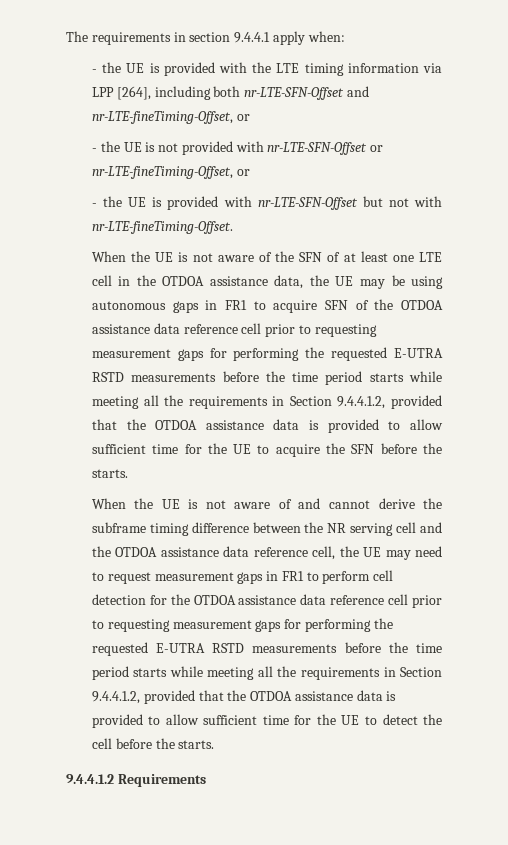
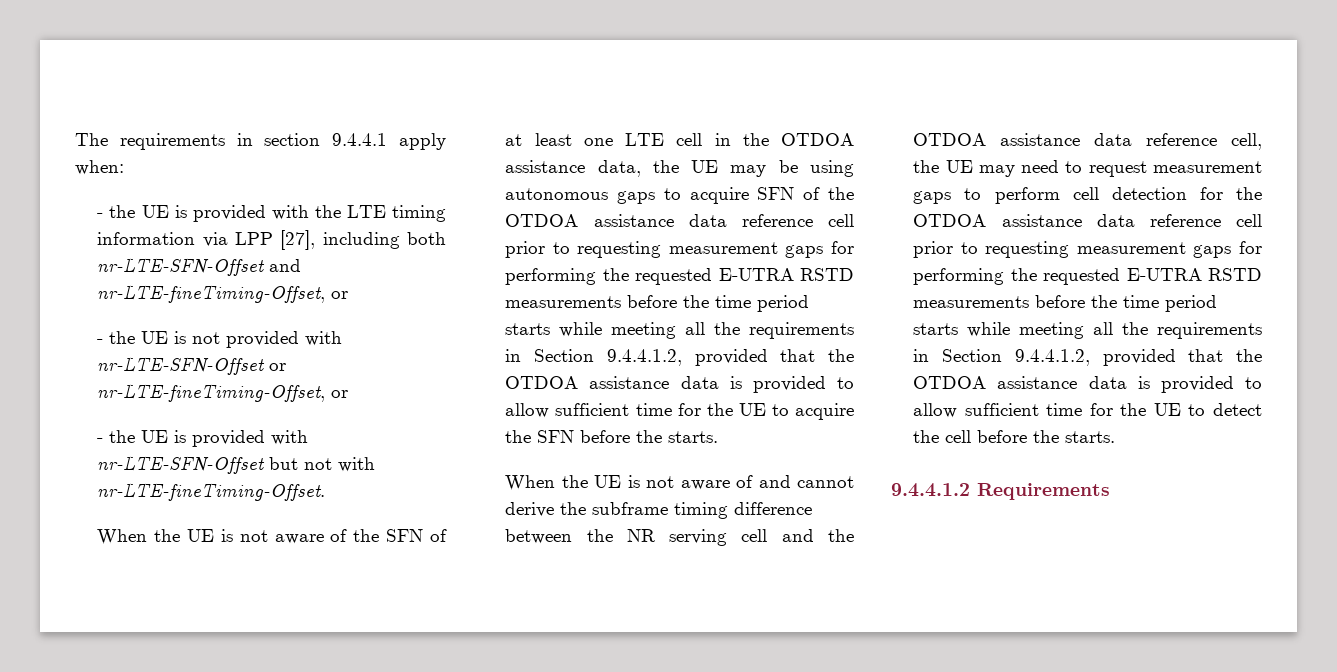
- - the UE is provided with the LTE timing information via LPP [264], including both nr-LTE-SFN-Offset and nr-LTE-fineTiming-Offset, or
+ - the UE is provided with the LTE timing information via LPP [27], including both nr-LTE-SFN-Offset and nr-LTE-fineTiming-Offset, or
- When the UE is not aware of the SFN of at least one LTE cell in the OTDOA assistance data, the UE may be using autonomous gaps in FR1 to acquire SFN of the OTDOA assistance data reference cell prior to requesting measurement gaps for performing the requested E-UTRA RSTD measurements before the time period starts while meeting all the requirements in Section 9.4.4.1.2, provided that the OTDOA assistance data is provided to allow sufficient time for the UE to acquire the SFN before the starts.
+ When the UE is not aware of the SFN of at least one LTE cell in the OTDOA assistance data, the UE may be using autonomous gaps to acquire SFN of the OTDOA assistance data reference cell prior to requesting measurement gaps for performing the requested E-UTRA RSTD measurements before the time period starts while meeting all the requirements in Section 9.4.4.1.2, provided that the OTDOA assistance data is provided to allow sufficient time for the UE to acquire the SFN before the starts.
- When the UE is not aware of and cannot derive the subframe timing difference between the NR serving cell and the OTDOA assistance data reference cell, the UE may need to request measurement gaps in FR1 to perform cell detection for the OTDOA assistance data reference cell prior to requesting measurement gaps for performing the requested E-UTRA RSTD measurements before the time period starts while meeting all the requirements in Section 9.4.4.1.2, provided that the OTDOA assistance data is provided to allow sufficient time for the UE to detect the cell before the starts.
+ When the UE is not aware of and cannot derive the subframe timing difference between the NR serving cell and the OTDOA assistance data reference cell, the UE may need to request measurement gaps to perform cell detection for the OTDOA assistance data reference cell prior to requesting measurement gaps for performing the requested E-UTRA RSTD measurements before the time period starts while meeting all the requirements in Section 9.4.4.1.2, provided that the OTDOA assistance data is provided to allow sufficient time for the UE to detect the cell before the starts.

